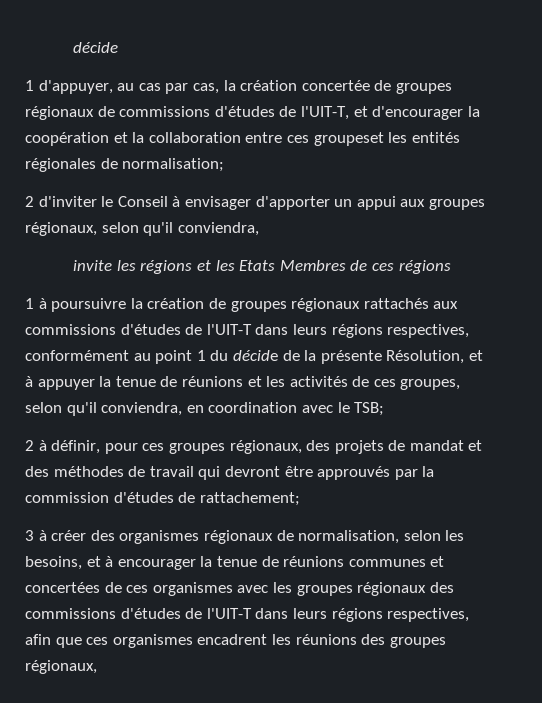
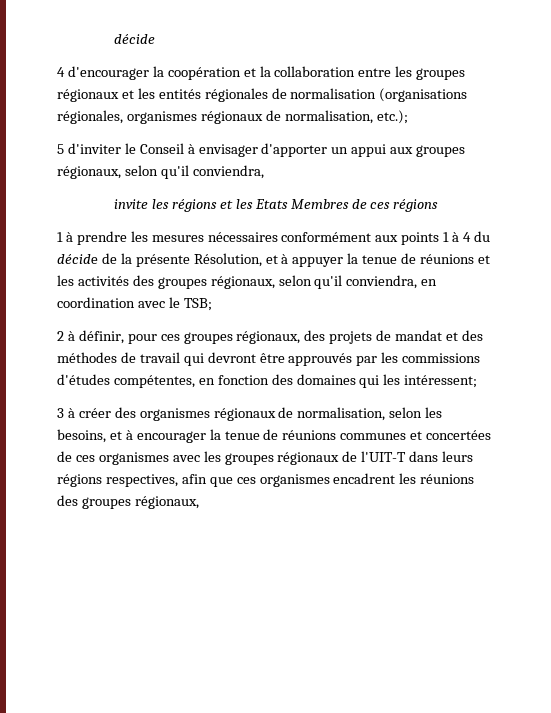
- 1 d'appuyer, au cas par cas, la création concertée de groupes régionaux de commissions d'études de l'UIT-T, et d'encourager la coopération et la collaboration entre ces groupeset les entités régionales de normalisation;
- 2 d'inviter le Conseil à envisager d'apporter un appui aux groupes régionaux, selon qu'il conviendra,
+ 4 d'encourager la coopération et la collaboration entre les groupes régionaux et les entités régionales de normalisation (organisations régionales, organismes régionaux de normalisation, etc.);
+ 5 d'inviter le Conseil à envisager d'apporter un appui aux groupes régionaux, selon qu'il conviendra,
- 1 à poursuivre la création de groupes régionaux rattachés aux commissions d'études de l'UIT-T dans leurs régions respectives, conformément au point 1 du décide de la présente Résolution, et à appuyer la tenue de réunions et les activités de ces groupes, selon qu'il conviendra, en coordination avec le TSB;
+ 1 à prendre les mesures nécessaires conformément aux points 1 à 4 du décide de la présente Résolution, et à appuyer la tenue de réunions et les activités des groupes régionaux, selon qu'il conviendra, en coordination avec le TSB;
- 2 à définir, pour ces groupes régionaux, des projets de mandat et des méthodes de travail qui devront être approuvés par la commission d'études de rattachement;
+ 2 à définir, pour ces groupes régionaux, des projets de mandat et des méthodes de travail qui devront être approuvés par les commissions d'études compétentes, en fonction des domaines qui les intéressent;
- 3 à créer des organismes régionaux de normalisation, selon les besoins, et à encourager la tenue de réunions communes et concertées de ces organismes avec les groupes régionaux des commissions d'études de l'UIT-T dans leurs régions respectives, afin que ces organismes encadrent les réunions des groupes régionaux,
+ 3 à créer des organismes régionaux de normalisation, selon les besoins, et à encourager la tenue de réunions communes et concertées de ces organismes avec les groupes régionaux de l'UIT-T dans leurs régions respectives, afin que ces organismes encadrent les réunions des groupes régionaux,

